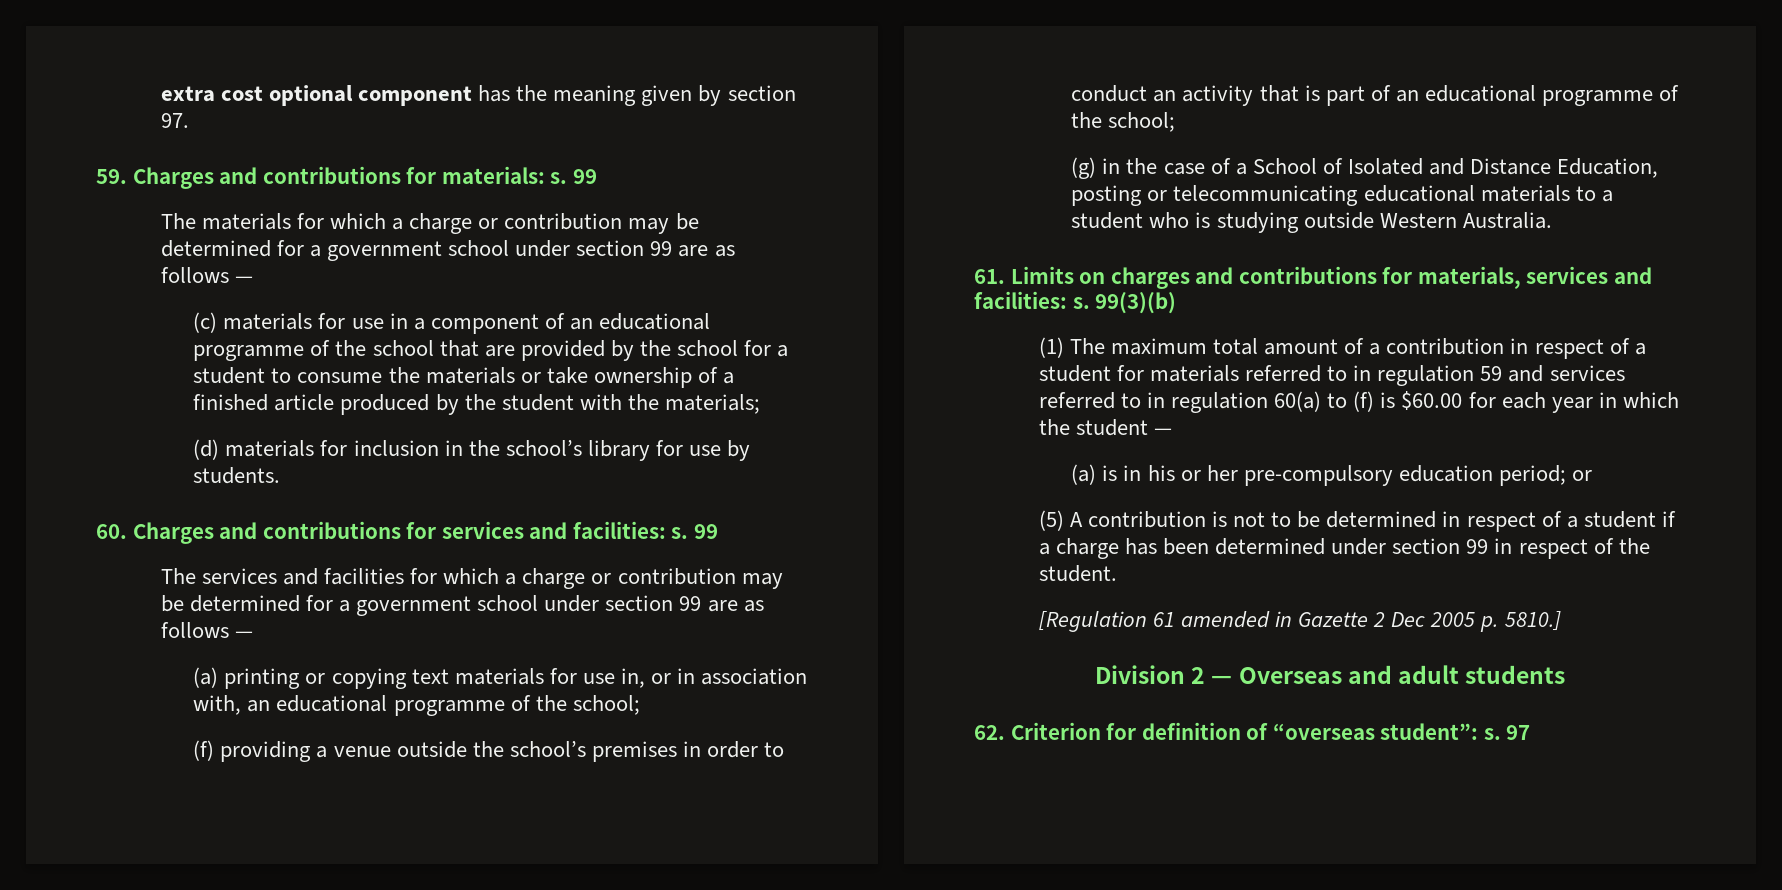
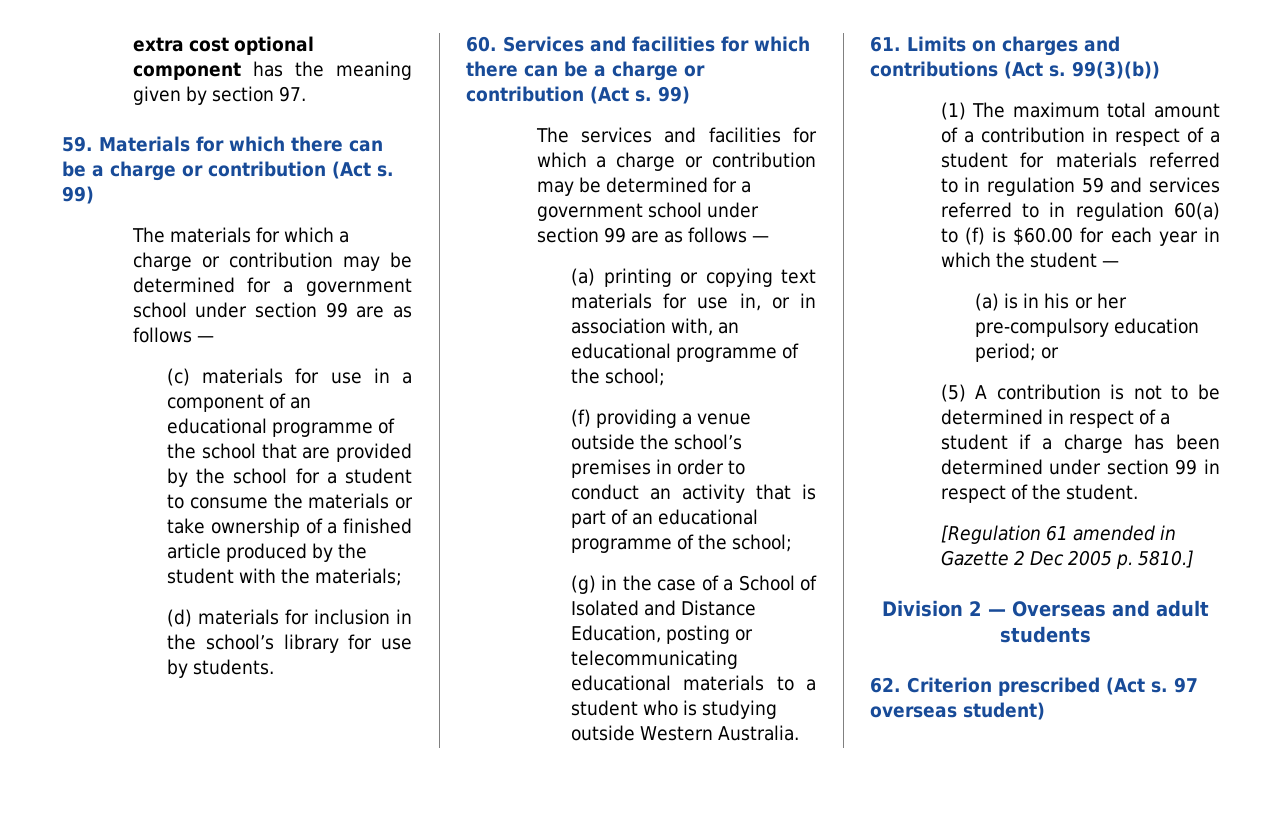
- 59. Charges and contributions for materials: s. 99
+ 59. Materials for which there can be a charge or contribution (Act s. 99)
- 60. Charges and contributions for services and facilities: s. 99
+ 60. Services and facilities for which there can be a charge or contribution (Act s. 99)
- 61. Limits on charges and contributions for materials, services and facilities: s. 99(3)(b)
+ 61. Limits on charges and contributions (Act s. 99(3)(b))
- 62. Criterion for definition of “overseas student”: s. 97
+ 62. Criterion prescribed (Act s. 97 overseas student)

